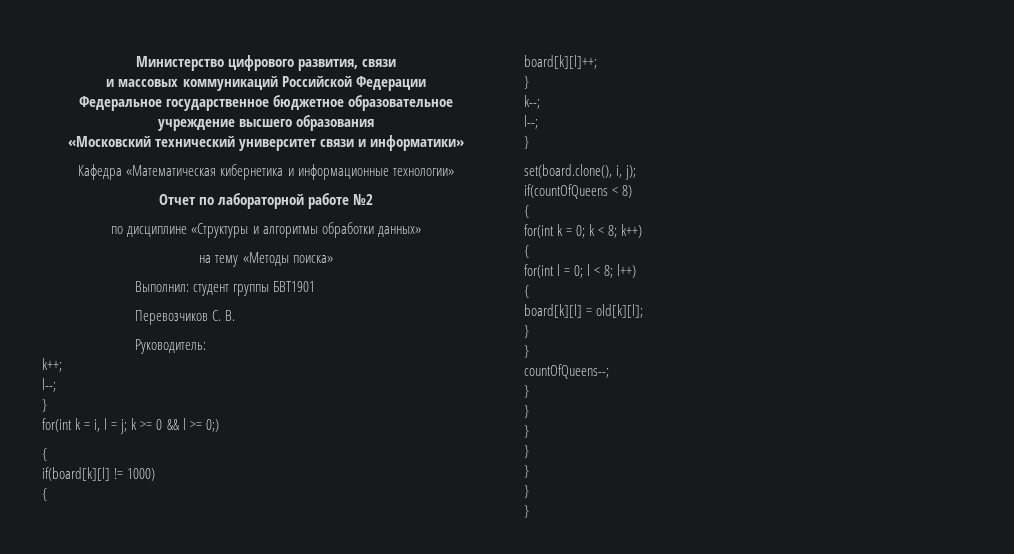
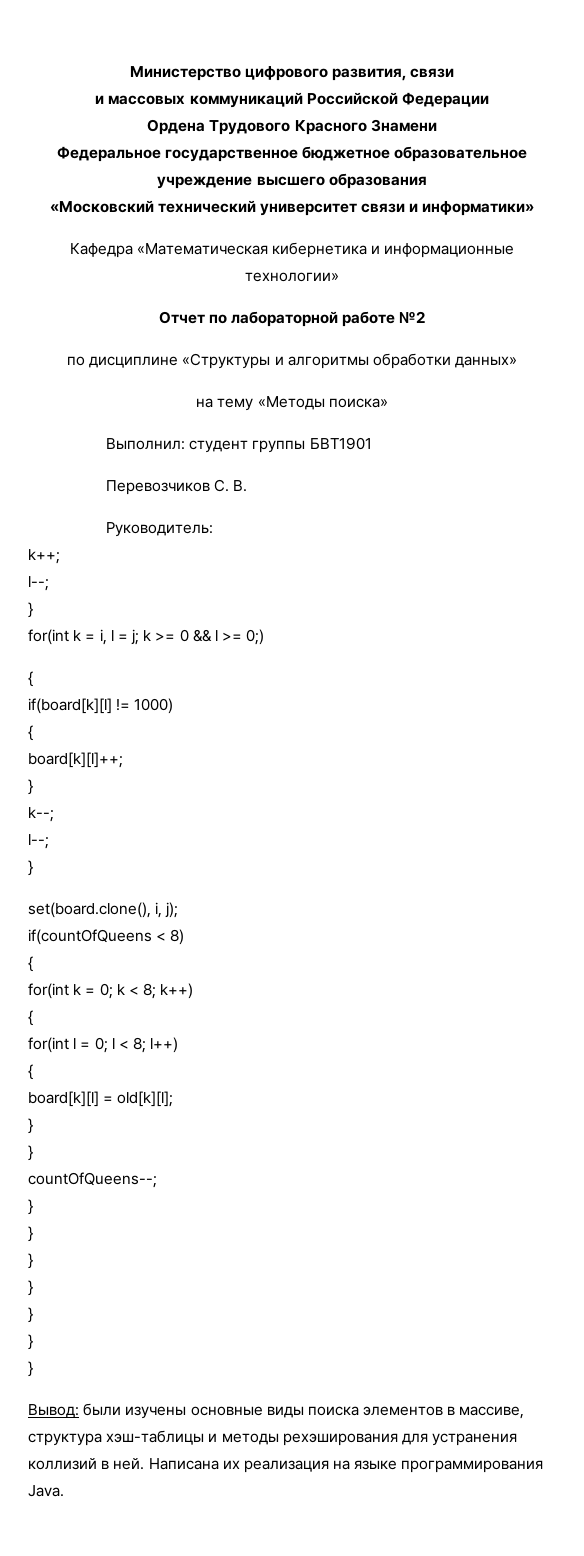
+ Ордена Трудового Красного Знамени
+ Вывод: были изучены основные виды поиска элементов в массиве, структура хэш-таблицы и методы рехэширования для устранения коллизий в ней. Написана их реализация на языке программирования Java.

